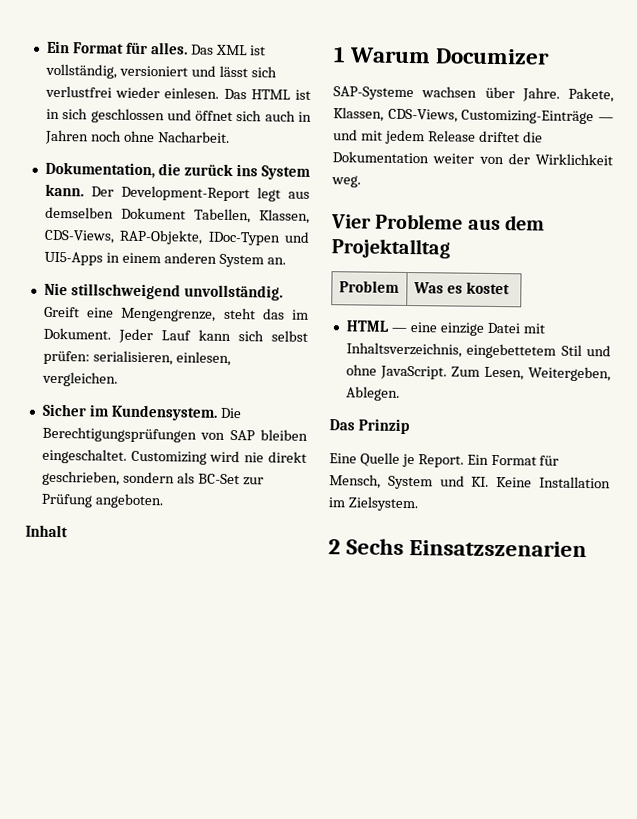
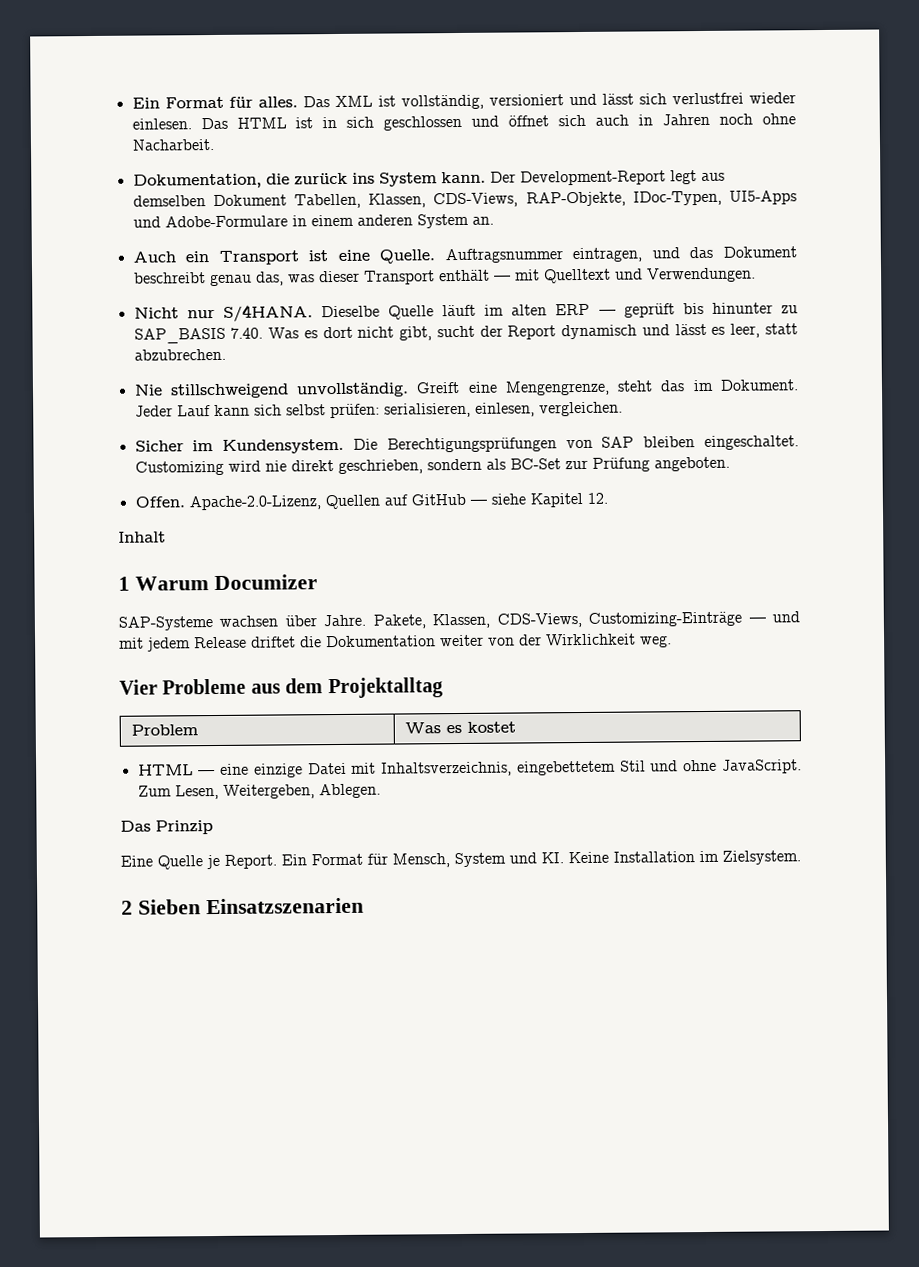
- Der Development-Report legt aus demselben Dokument Tabellen, Klassen, CDS-Views, RAP-Objekte, IDoc-Typen und UI5-Apps in einem anderen System an.
+ Der Development-Report legt aus demselben Dokument Tabellen, Klassen, CDS-Views, RAP-Objekte, IDoc-Typen, UI5-Apps und Adobe-Formulare in einem anderen System an.
+ Auch ein Transport ist eine Quelle. Auftragsnummer eintragen, und das Dokument beschreibt genau das, was dieser Transport enthält — mit Quelltext und Verwendungen.
+ Nicht nur S/4HANA. Dieselbe Quelle läuft im alten ERP — geprüft bis hinunter zu SAP_BASIS 7.40. Was es dort nicht gibt, sucht der Report dynamisch und lässt es leer, statt abzubrechen.
+ Offen. Apache-2.0-Lizenz, Quellen auf GitHub — siehe Kapitel 12.
- 2 Sechs Einsatzszenarien
+ 2 Sieben Einsatzszenarien

